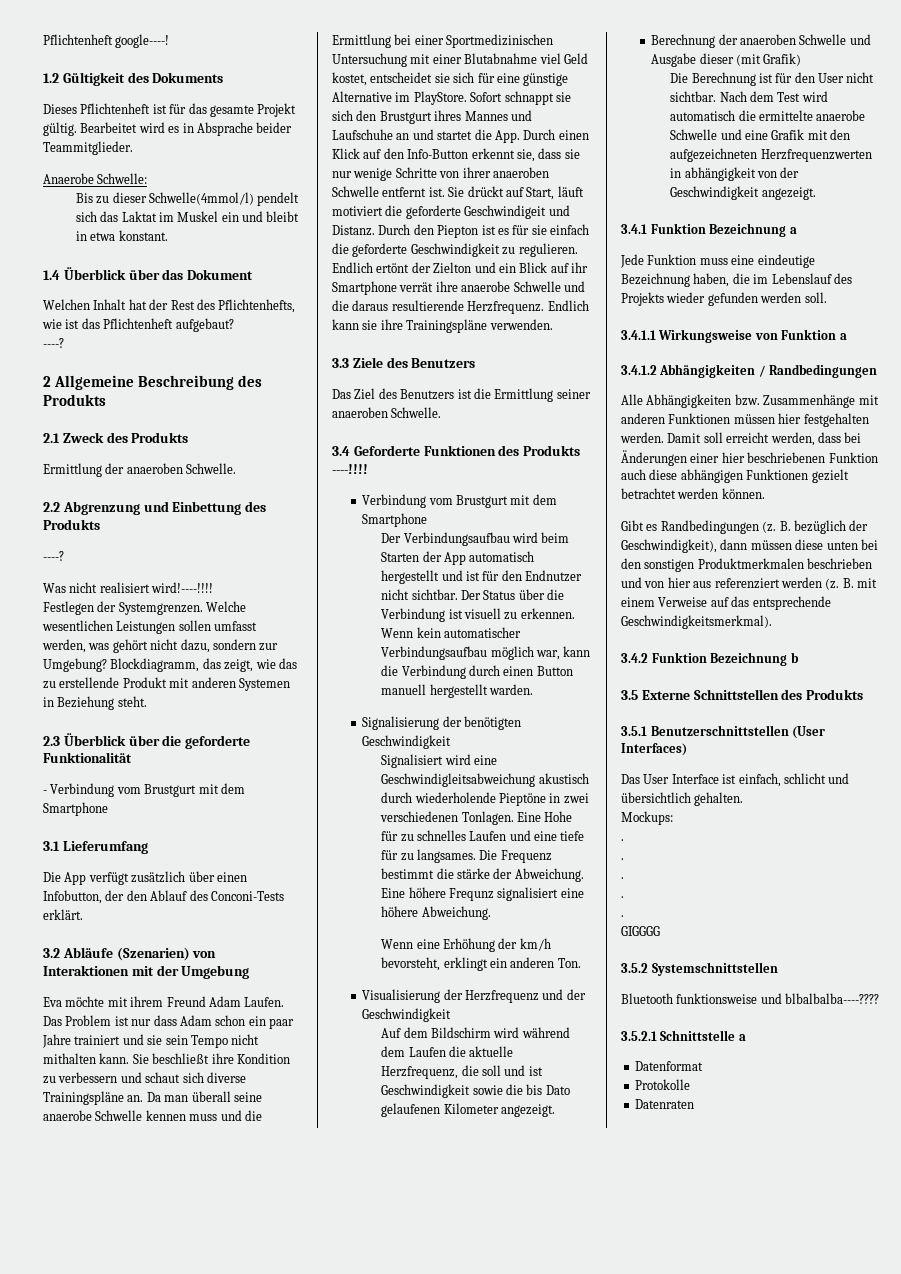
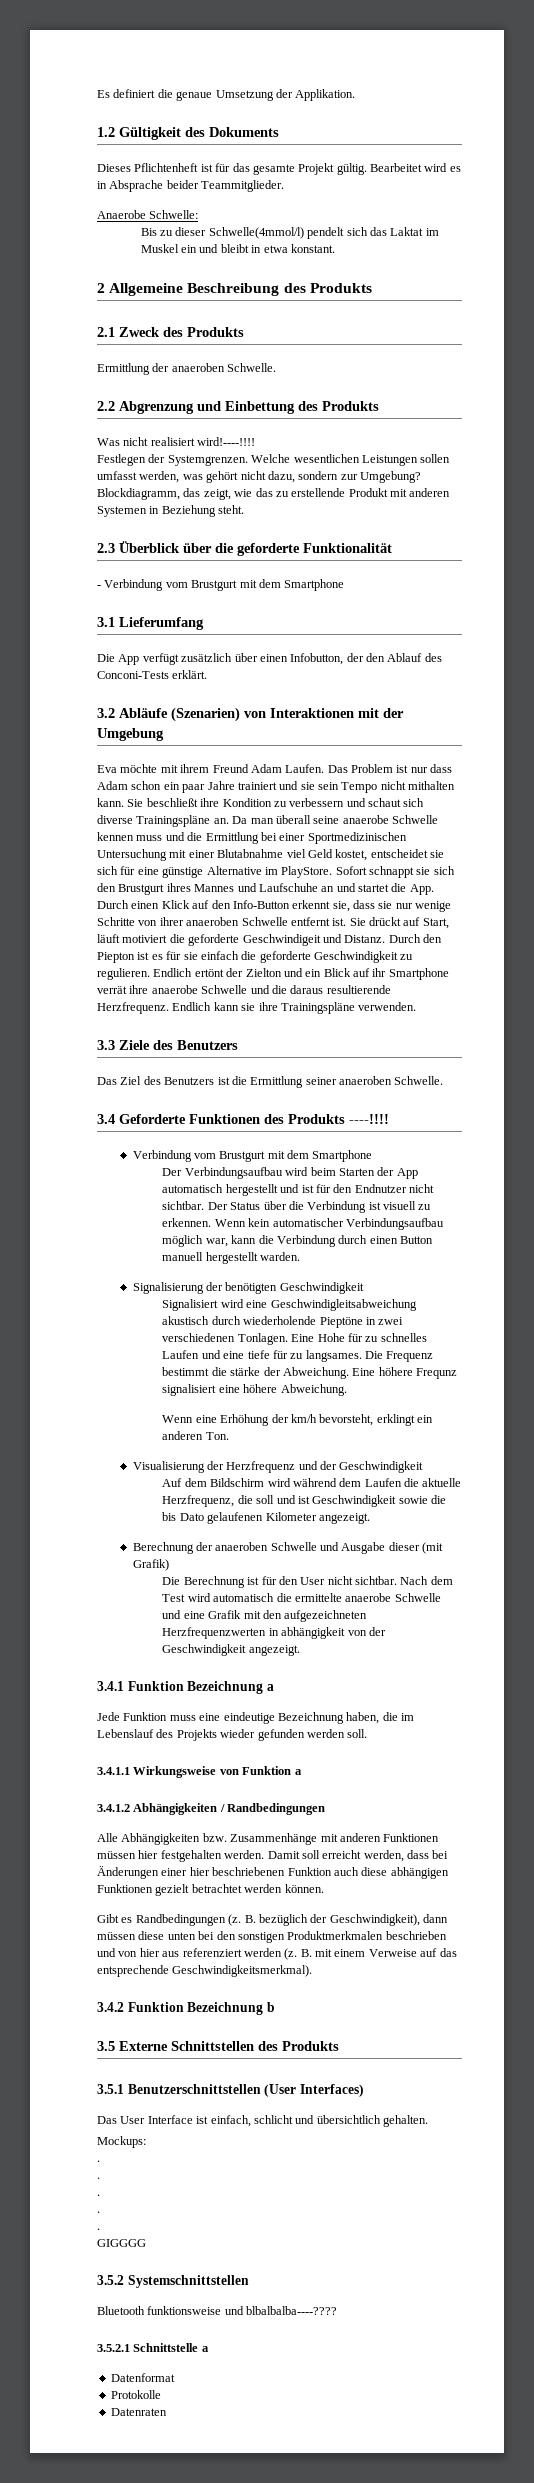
- Pflichtenheft google----!
+ Es definiert die genaue Umsetzung der Applikation.
- 1.4 Überblick über das Dokument
- Welchen Inhalt hat der Rest des Pflichtenhefts, wie ist das Pflichtenheft aufgebaut?
- ----?
  2.2 Abgrenzung und Einbettung des Produkts
- ----?

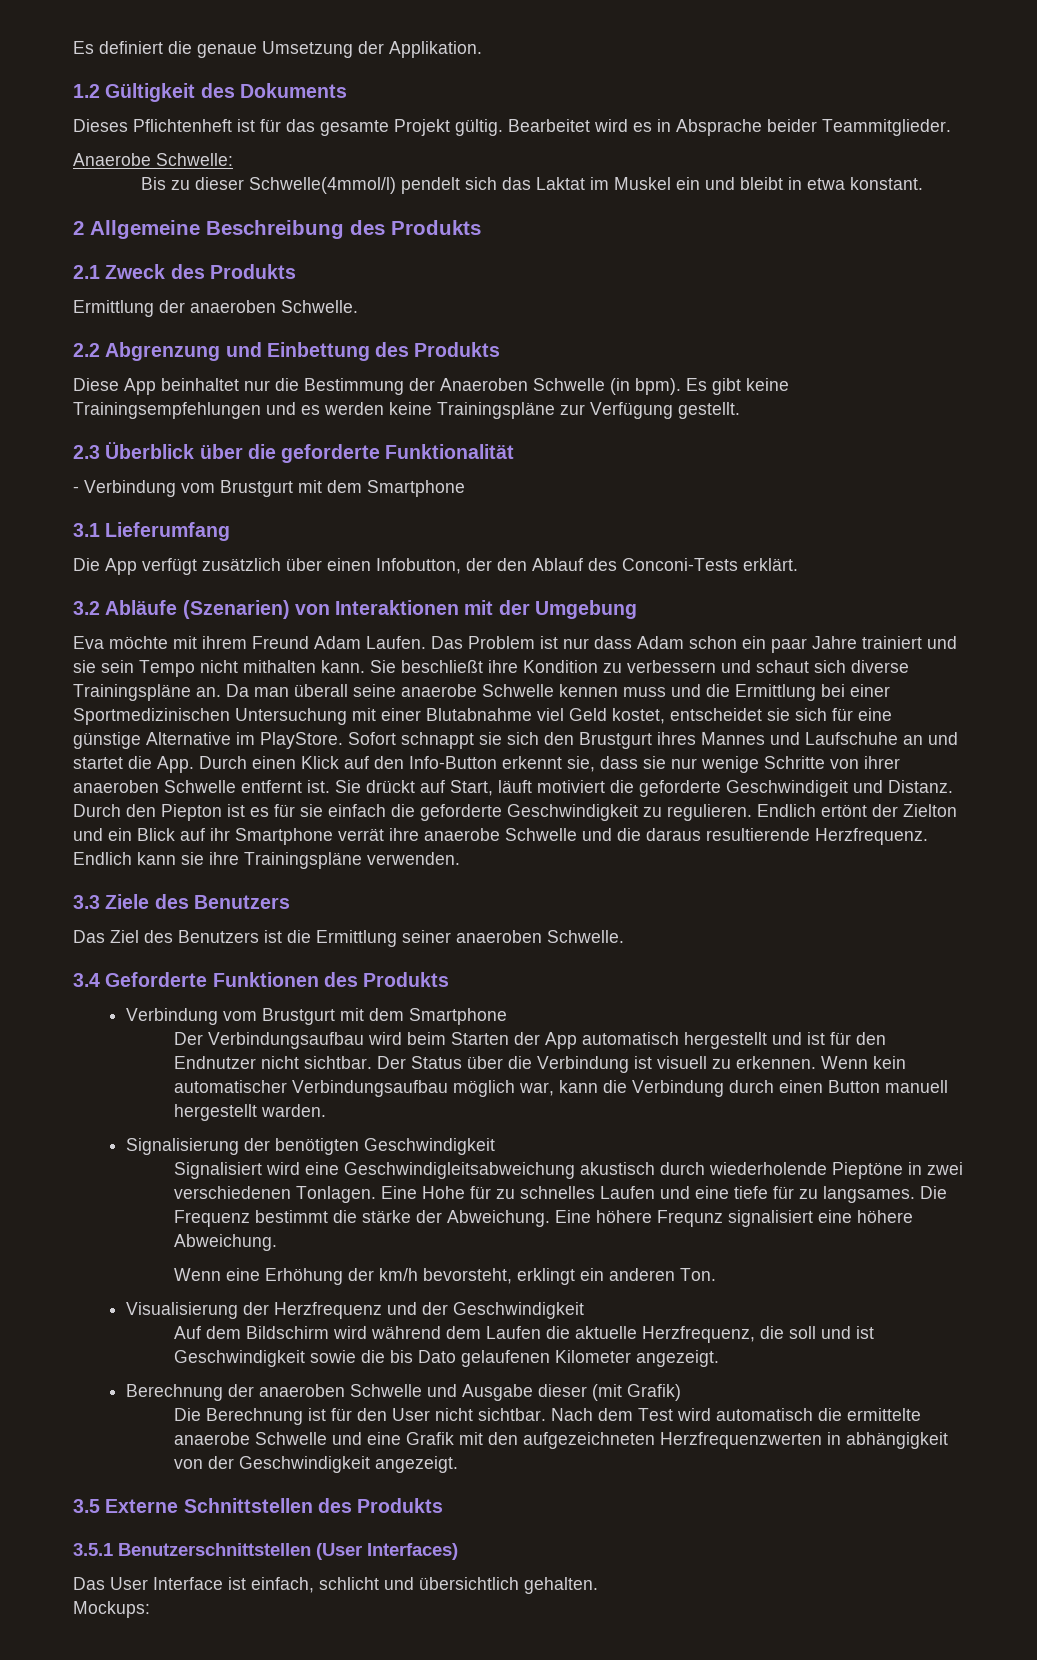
- Was nicht realisiert wird!----!!!!
- Festlegen der Systemgrenzen. Welche wesentlichen Leistungen sollen umfasst werden, was gehört nicht dazu, sondern zur Umgebung? Blockdiagramm, das zeigt, wie das zu erstellende Produkt mit anderen Systemen in Beziehung steht.
+ Diese App beinhaltet nur die Bestimmung der Anaeroben Schwelle (in bpm). Es gibt keine Trainingsempfehlungen und es werden keine Trainingspläne zur Verfügung gestellt.
- 3.4 Geforderte Funktionen des Produkts ----!!!!
+ 3.4 Geforderte Funktionen des Produkts
- 3.4.1 Funktion Bezeichnung a
- Jede Funktion muss eine eindeutige Bezeichnung haben, die im Lebenslauf des Projekts wieder gefunden werden soll.
- 3.4.1.1 Wirkungsweise von Funktion a
- 3.4.1.2 Abhängigkeiten / Randbedingungen
- Alle Abhängigkeiten bzw. Zusammenhänge mit anderen Funktionen müssen hier festgehalten werden. Damit soll erreicht werden, dass bei Änderungen einer hier beschriebenen Funktion auch diese abhängigen Funktionen gezielt betrachtet werden können.
- Gibt es Randbedingungen (z. B. bezüglich der Geschwindigkeit), dann müssen diese unten bei den sonstigen Produktmerkmalen beschrieben und von hier aus referenziert werden (z. B. mit einem Verweise auf das entsprechende Geschwindigkeitsmerkmal).
- 3.4.2 Funktion Bezeichnung b
  Mockups:
- .
- .
- .
- .
- .
- GIGGGG
- 3.5.2 Systemschnittstellen
- Bluetooth funktionsweise und blbalbalba----????
- 3.5.2.1 Schnittstelle a
- Datenformat
- Protokolle
- Datenraten

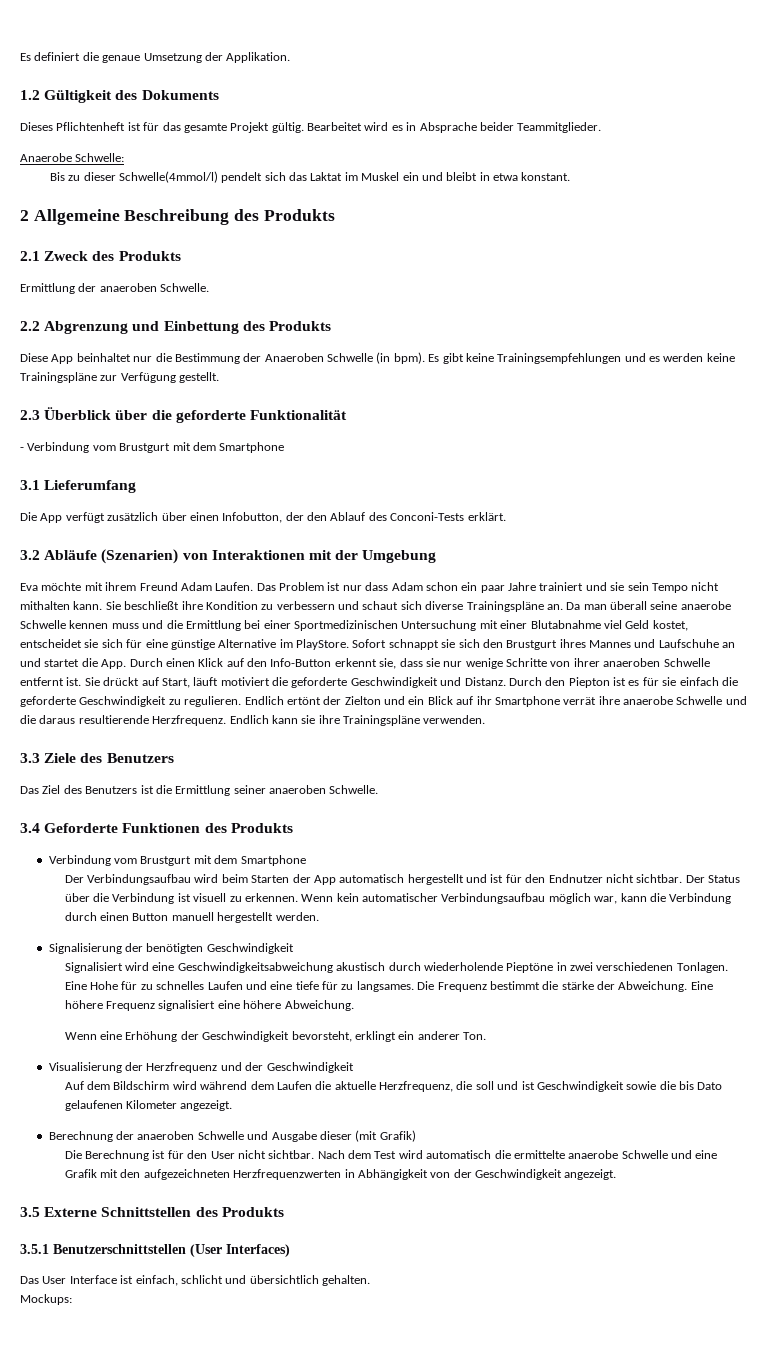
- Sie drückt auf Start, läuft motiviert die geforderte Geschwindigeit und Distanz.
+ Sie drückt auf Start, läuft motiviert die geforderte Geschwindigkeit und Distanz.
- Wenn kein automatischer Verbindungsaufbau möglich war, kann die Verbindung durch einen Button manuell hergestellt warden.
+ Wenn kein automatischer Verbindungsaufbau möglich war, kann die Verbindung durch einen Button manuell hergestellt werden.
- Signalisiert wird eine Geschwindigleitsabweichung akustisch durch wiederholende Pieptöne in zwei verschiedenen Tonlagen.
+ Signalisiert wird eine Geschwindigkeitsabweichung akustisch durch wiederholende Pieptöne in zwei verschiedenen Tonlagen.
- Eine höhere Frequnz signalisiert eine höhere Abweichung.
+ Eine höhere Frequenz signalisiert eine höhere Abweichung.
- Wenn eine Erhöhung der km/h bevorsteht, erklingt ein anderen Ton.
+ Wenn eine Erhöhung der Geschwindigkeit bevorsteht, erklingt ein anderer Ton.
- Nach dem Test wird automatisch die ermittelte anaerobe Schwelle und eine Grafik mit den aufgezeichneten Herzfrequenzwerten in abhängigkeit von der Geschwindigkeit angezeigt.
+ Nach dem Test wird automatisch die ermittelte anaerobe Schwelle und eine Grafik mit den aufgezeichneten Herzfrequenzwerten in Abhängigkeit von der Geschwindigkeit angezeigt.

